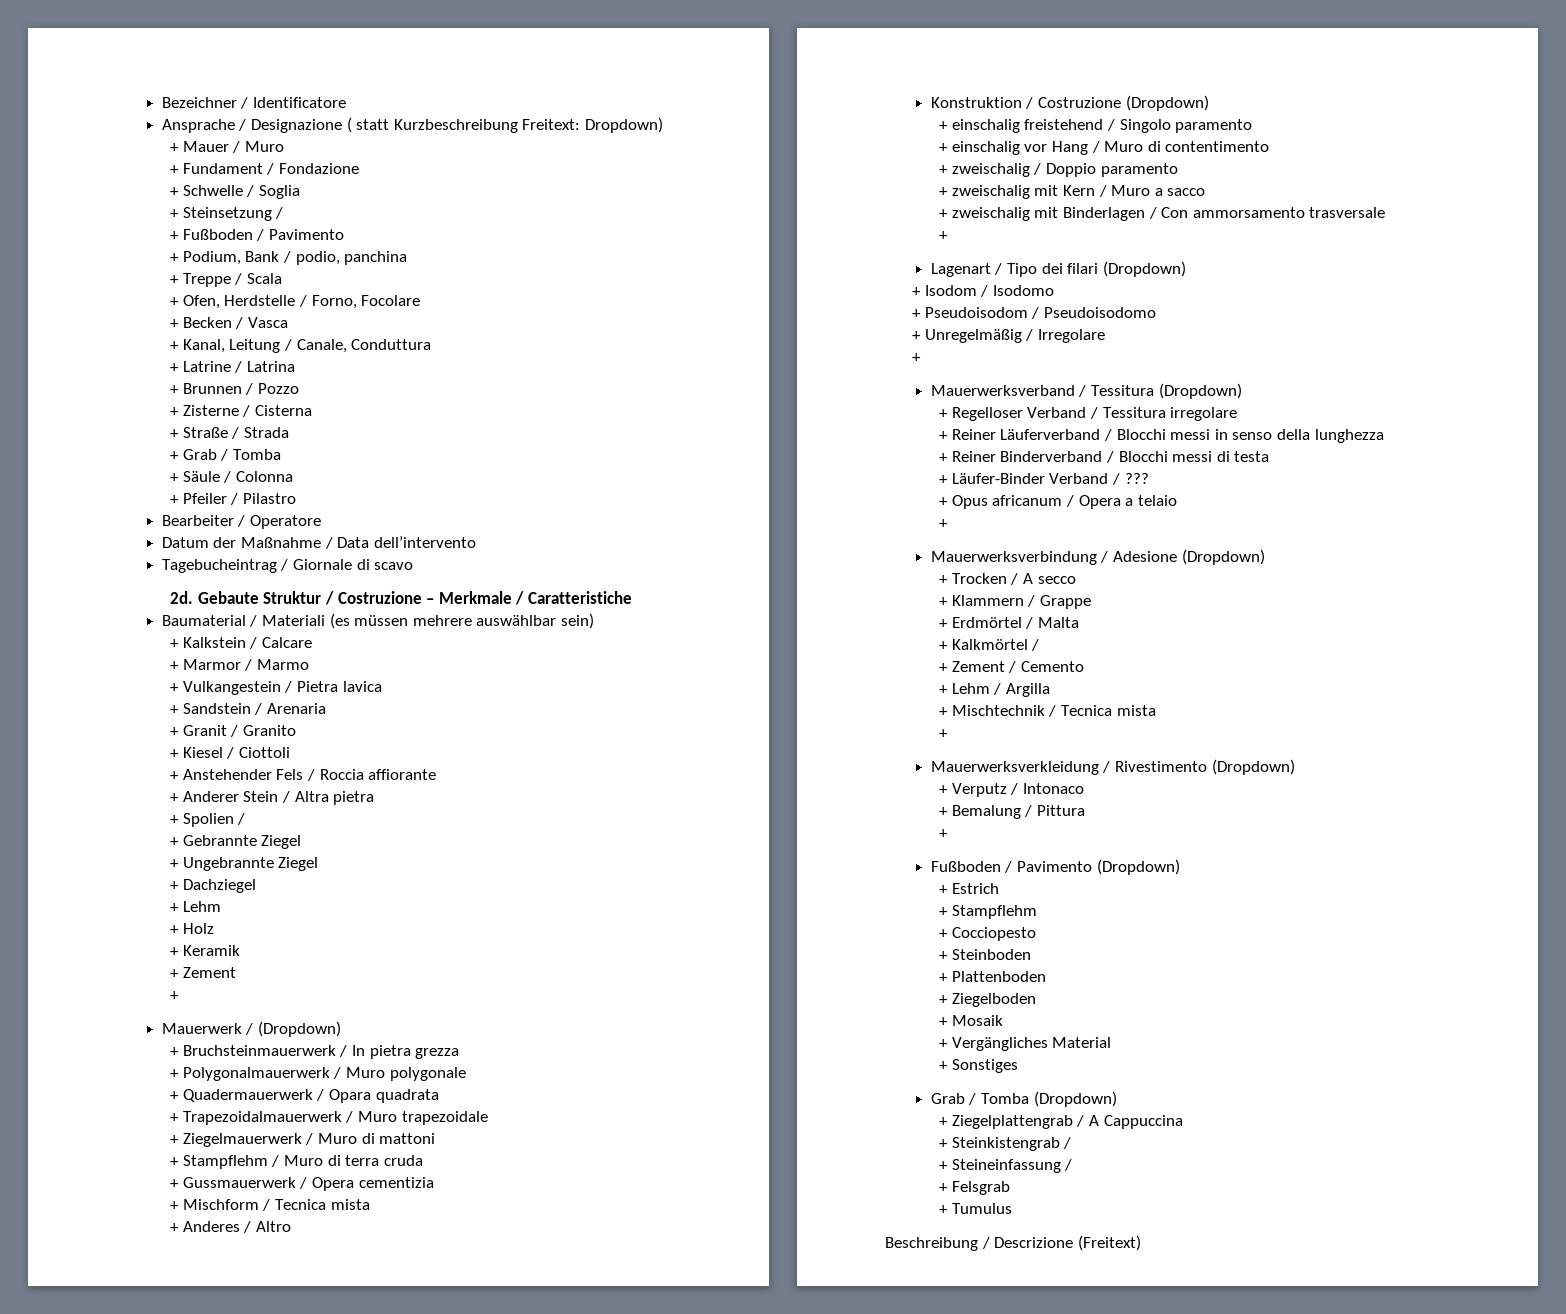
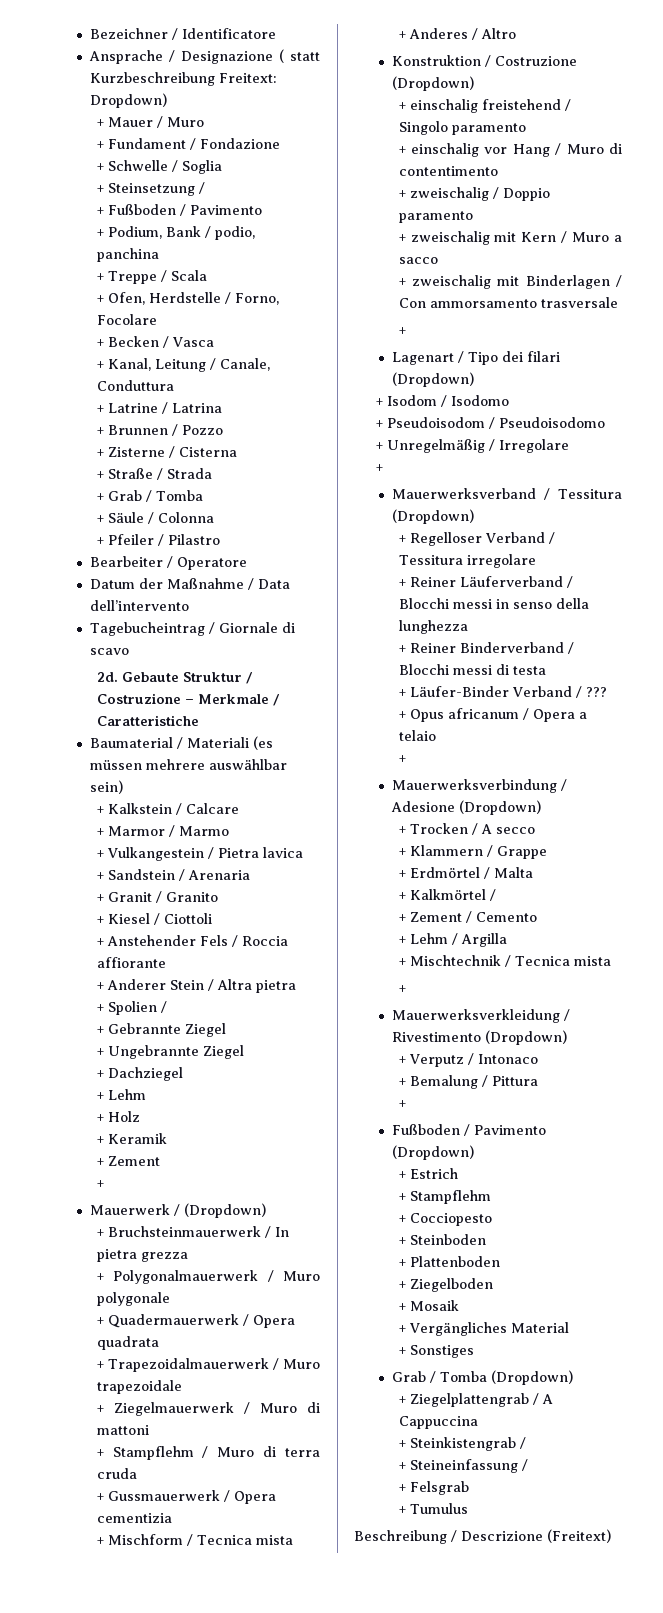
- + Quadermauerwerk / Opara quadrata
+ + Quadermauerwerk / Opera quadrata

